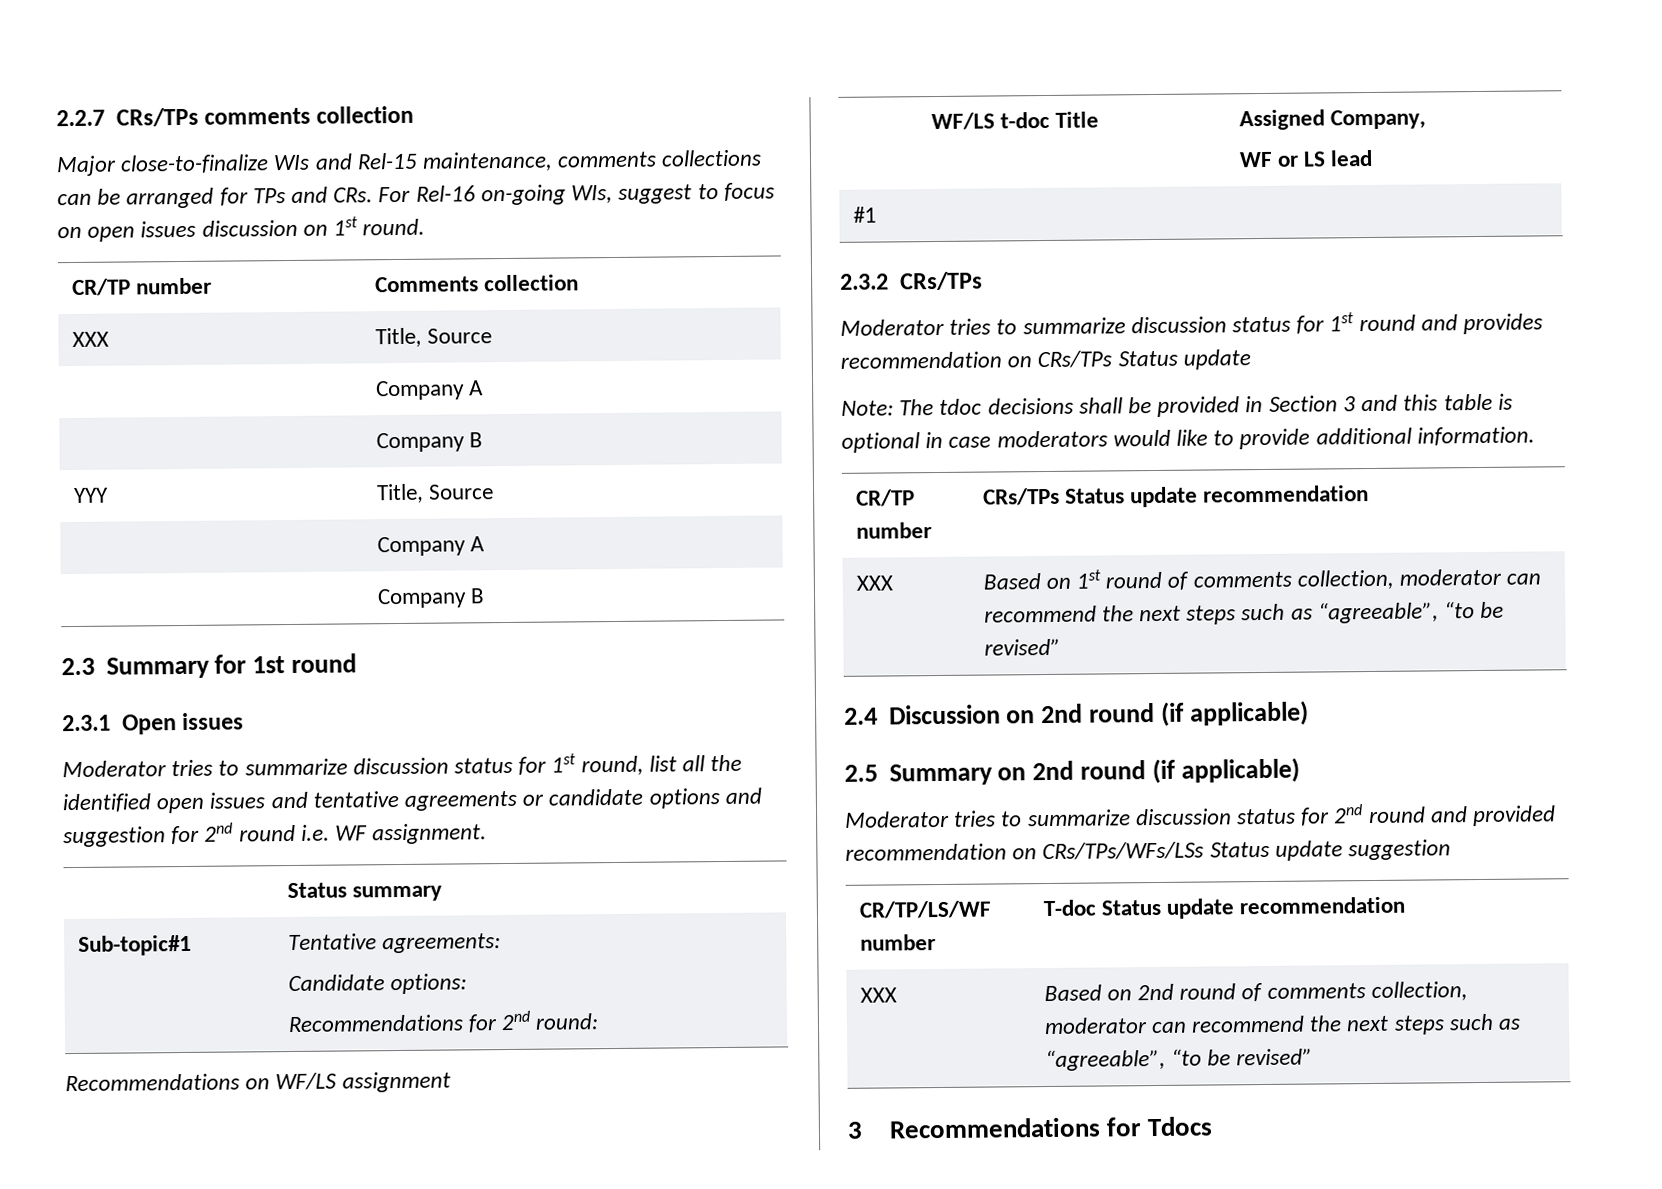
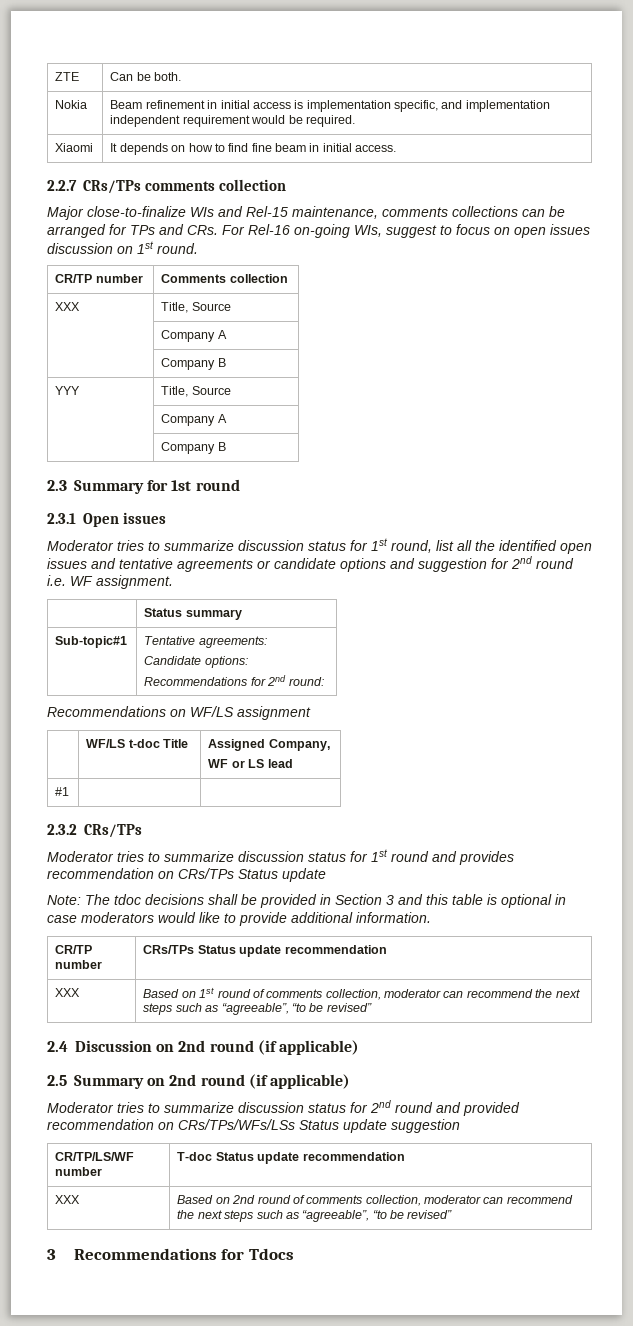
+ ZTE | Can be both.
+ Nokia | Beam refinement in initial access is implementation specific, and implementation independent requirement would be required.
+ Xiaomi | It depends on how to find fine beam in initial access.

